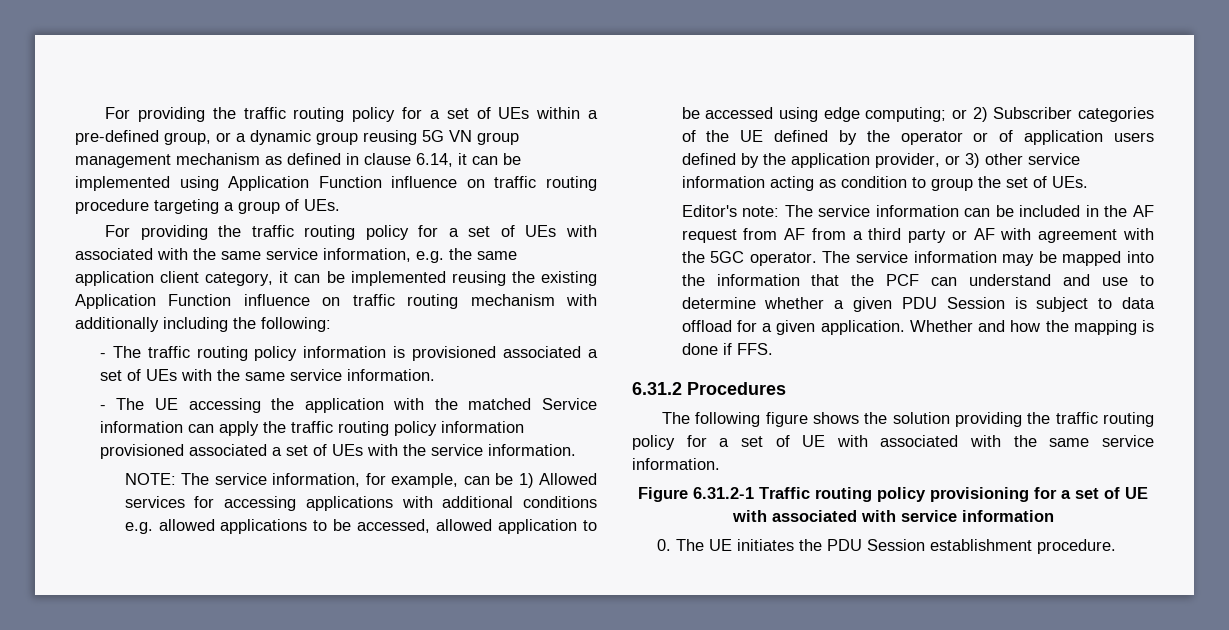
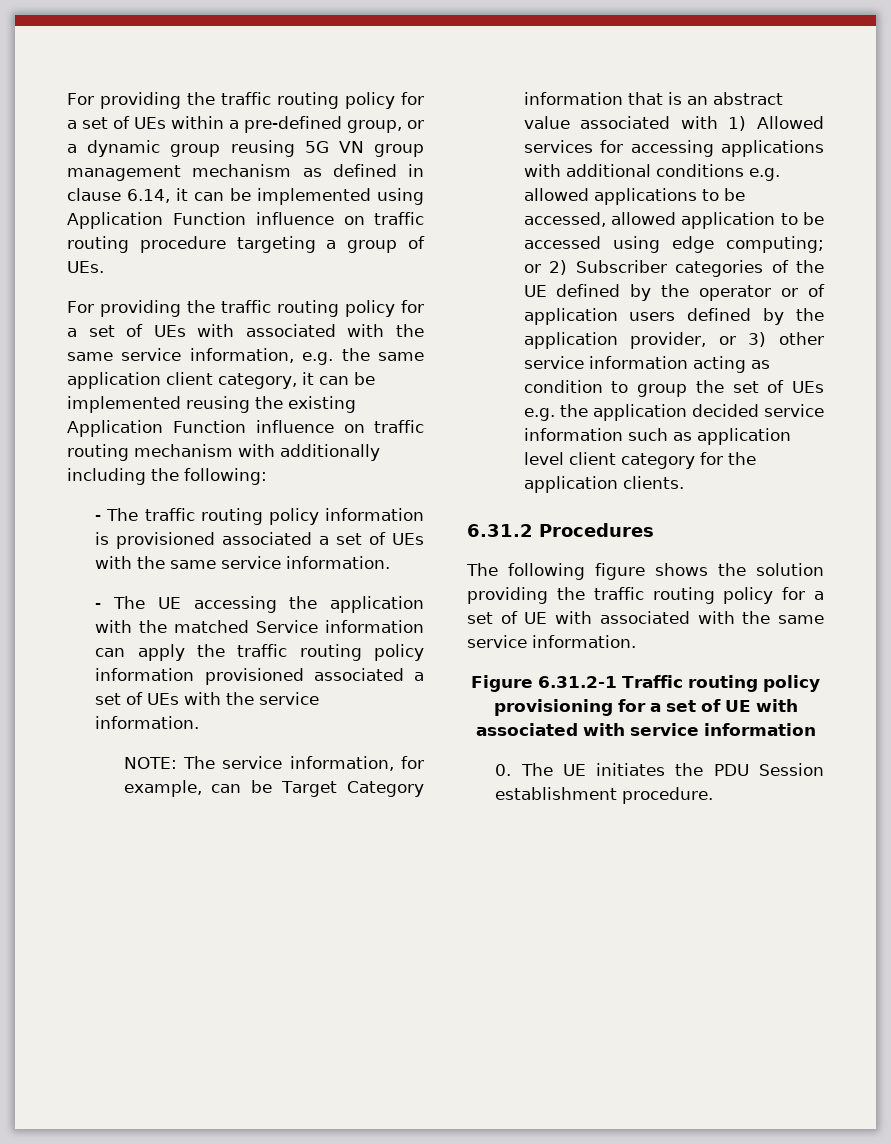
- The service information, for example, can be 1) Allowed services for accessing applications with additional conditions e.g. allowed applications to be accessed, allowed application to be accessed using edge computing;
+ The service information, for example, can be Target Category information that is an abstract value associated with 1) Allowed services for accessing applications with additional conditions e.g. allowed applications to be accessed, allowed application to be accessed using edge computing;
- or 2) Subscriber categories of the UE defined by the operator or of application users defined by the application provider, or 3) other service information acting as condition to group the set of UEs.
- Editor's note: The service information can be included in the AF request from AF from a third party or AF with agreement with the 5GC operator. The service information may be mapped into the information that the PCF can understand and use to determine whether a given PDU Session is subject to data offload for a given application. Whether and how the mapping is done if FFS.
+ or 2) Subscriber categories of the UE defined by the operator or of application users defined by the application provider, or 3) other service information acting as condition to group the set of UEs e.g. the application decided service information such as application level client category for the application clients.

